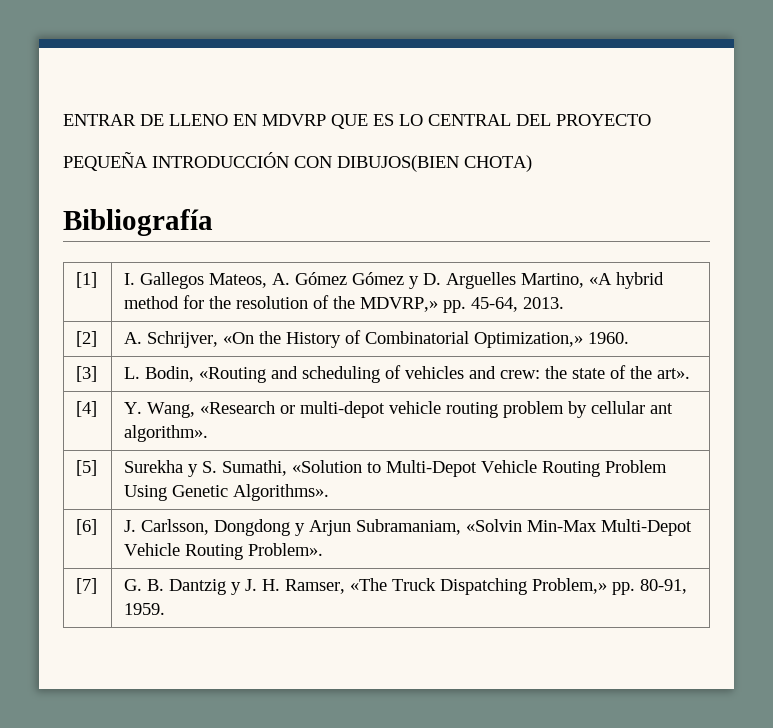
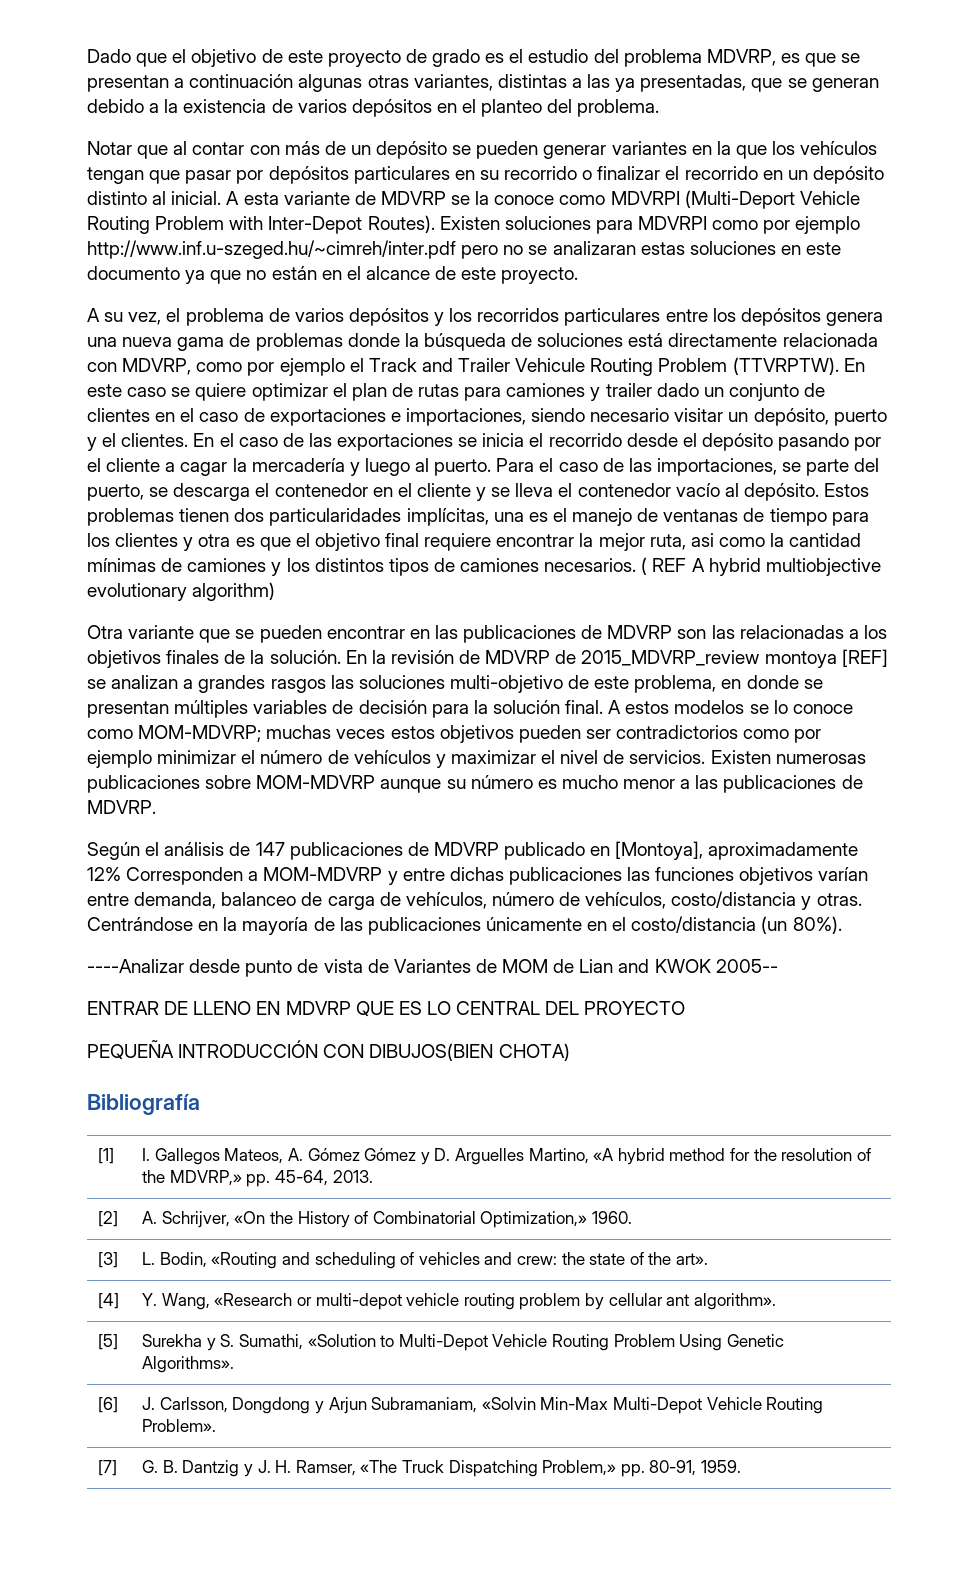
+ Dado que el objetivo de este proyecto de grado es el estudio del problema MDVRP, es que se presentan a continuación algunas otras variantes, distintas a las ya presentadas, que se generan debido a la existencia de varios depósitos en el planteo del problema.
+ Notar que al contar con más de un depósito se pueden generar variantes en la que los vehículos tengan que pasar por depósitos particulares en su recorrido o finalizar el recorrido en un depósito distinto al inicial. A esta variante de MDVRP se la conoce como MDVRPI (Multi-Deport Vehicle Routing Problem with Inter-Depot Routes). Existen soluciones para MDVRPI como por ejemplo http://www.inf.u-szeged.hu/~cimreh/inter.pdf pero no se analizaran estas soluciones en este documento ya que no están en el alcance de este proyecto.
+ A su vez, el problema de varios depósitos y los recorridos particulares entre los depósitos genera una nueva gama de problemas donde la búsqueda de soluciones está directamente relacionada con MDVRP, como por ejemplo el Track and Trailer Vehicule Routing Problem (TTVRPTW). En este caso se quiere optimizar el plan de rutas para camiones y trailer dado un conjunto de clientes en el caso de exportaciones e importaciones, siendo necesario visitar un depósito, puerto y el clientes. En el caso de las exportaciones se inicia el recorrido desde el depósito pasando por el cliente a cagar la mercadería y luego al puerto. Para el caso de las importaciones, se parte del puerto, se descarga el contenedor en el cliente y se lleva el contenedor vacío al depósito. Estos problemas tienen dos particularidades implícitas, una es el manejo de ventanas de tiempo para los clientes y otra es que el objetivo final requiere encontrar la mejor ruta, asi como la cantidad mínimas de camiones y los distintos tipos de camiones necesarios. ( REF A hybrid multiobjective evolutionary algorithm)
+ Otra variante que se pueden encontrar en las publicaciones de MDVRP son las relacionadas a los objetivos finales de la solución. En la revisión de MDVRP de 2015_MDVRP_review montoya [REF] se analizan a grandes rasgos las soluciones multi-objetivo de este problema, en donde se presentan múltiples variables de decisión para la solución final. A estos modelos se lo conoce como MOM-MDVRP; muchas veces estos objetivos pueden ser contradictorios como por ejemplo minimizar el número de vehículos y maximizar el nivel de servicios. Existen numerosas publicaciones sobre MOM-MDVRP aunque su número es mucho menor a las publicaciones de MDVRP.
+ Según el análisis de 147 publicaciones de MDVRP publicado en [Montoya], aproximadamente 12% Corresponden a MOM-MDVRP y entre dichas publicaciones las funciones objetivos varían entre demanda, balanceo de carga de vehículos, número de vehículos, costo/distancia y otras. Centrándose en la mayoría de las publicaciones únicamente en el costo/distancia (un 80%).
+ ----Analizar desde punto de vista de Variantes de MOM de Lian and KWOK 2005--

